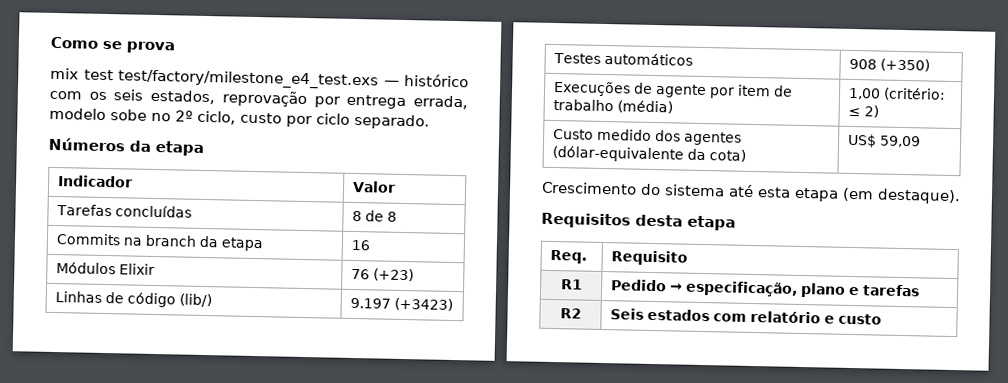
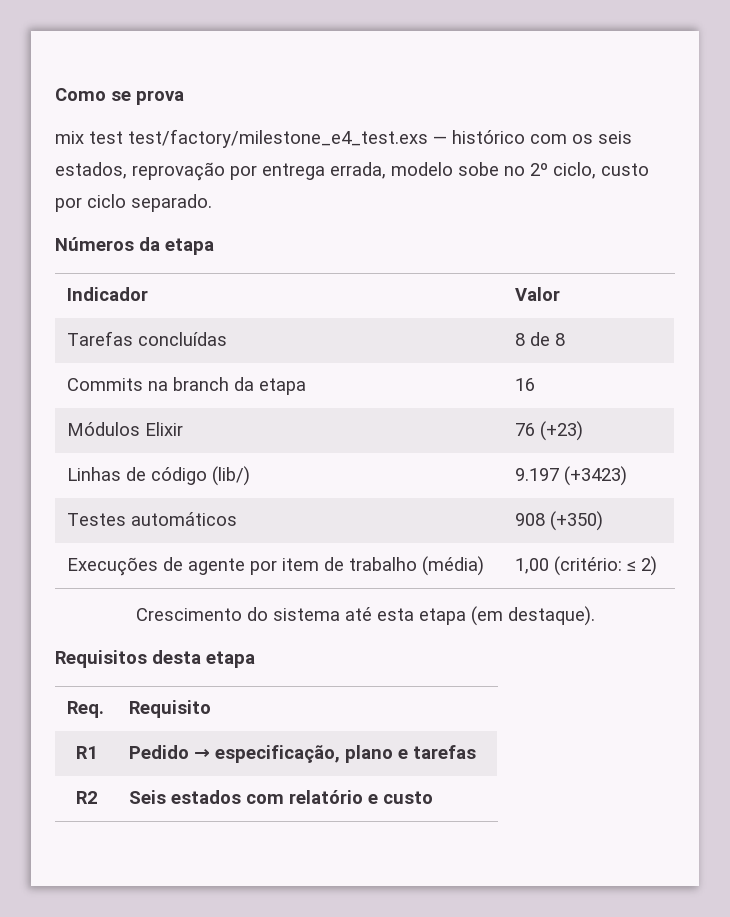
- Custo medido dos agentes (dólar-equivalente da cota) | US$ 59,09

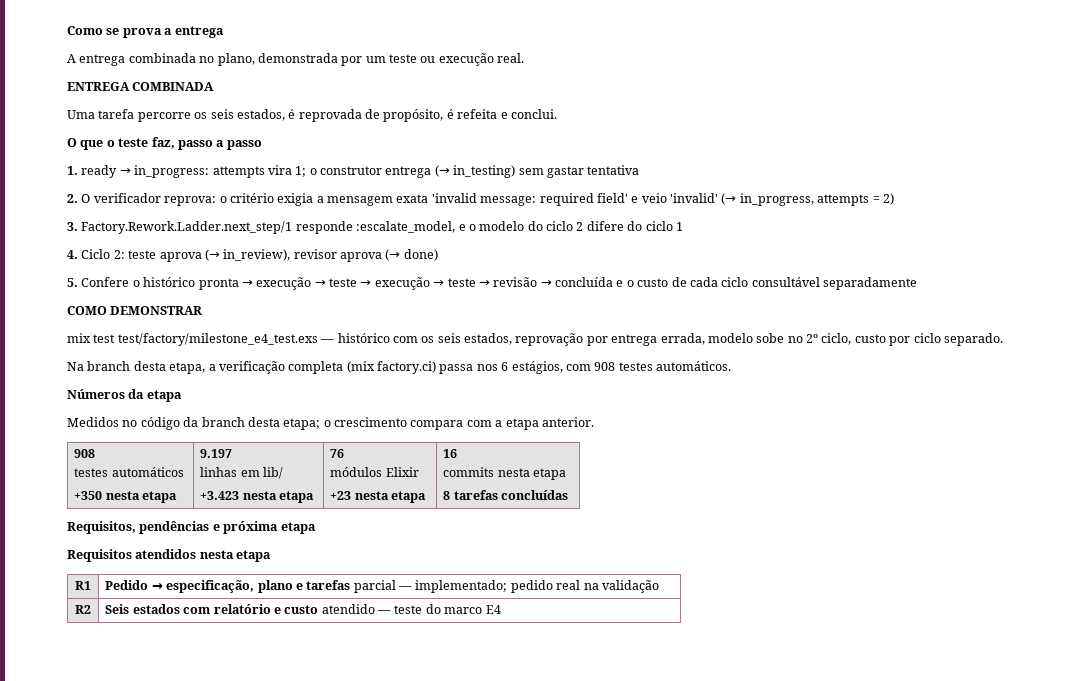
- Como se prova
+ Como se prova a entrega
+ A entrega combinada no plano, demonstrada por um teste ou execução real.
+ ENTREGA COMBINADA
+ Uma tarefa percorre os seis estados, é reprovada de propósito, é refeita e conclui.
+ O que o teste faz, passo a passo
+ 1. ready → in_progress: attempts vira 1; o construtor entrega (→ in_testing) sem gastar tentativa
+ 2. O verificador reprova: o critério exigia a mensagem exata 'invalid message: required field' e veio 'invalid' (→ in_progress, attempts = 2)
+ 3. Factory.Rework.Ladder.next_step/1 responde :escalate_model, e o modelo do ciclo 2 difere do ciclo 1
+ 4. Ciclo 2: teste aprova (→ in_review), revisor aprova (→ done)
+ 5. Confere o histórico pronta → execução → teste → execução → teste → revisão → concluída e o custo de cada ciclo consultável separadamente
+ COMO DEMONSTRAR
+ Na branch desta etapa, a verificação completa (mix factory.ci) passa nos 6 estágios, com 908 testes automáticos.
  Números da etapa
- Indicador | Valor
- Tarefas concluídas | 8 de 8
- Commits na branch da etapa | 16
- Módulos Elixir | 76 (+23)
- Linhas de código (lib/) | 9.197 (+3423)
- Testes automáticos | 908 (+350)
- Execuções de agente por item de trabalho (média) | 1,00 (critério: ≤ 2)
- Crescimento do sistema até esta etapa (em destaque).
+ Medidos no código da branch desta etapa; o crescimento compara com a etapa anterior.
+ 908
+ testes automáticos
+ +350 nesta etapa | 9.197
+ linhas em lib/
+ +3.423 nesta etapa | 76
+ módulos Elixir
+ +23 nesta etapa | 16
+ commits nesta etapa
+ 8 tarefas concluídas
+ Requisitos, pendências e próxima etapa
- Requisitos desta etapa
- Req. | Requisito
+ Requisitos atendidos nesta etapa
- R1 | Pedido → especificação, plano e tarefas
+ R1 | Pedido → especificação, plano e tarefas parcial — implementado; pedido real na validação
- R2 | Seis estados com relatório e custo
+ R2 | Seis estados com relatório e custo atendido — teste do marco E4

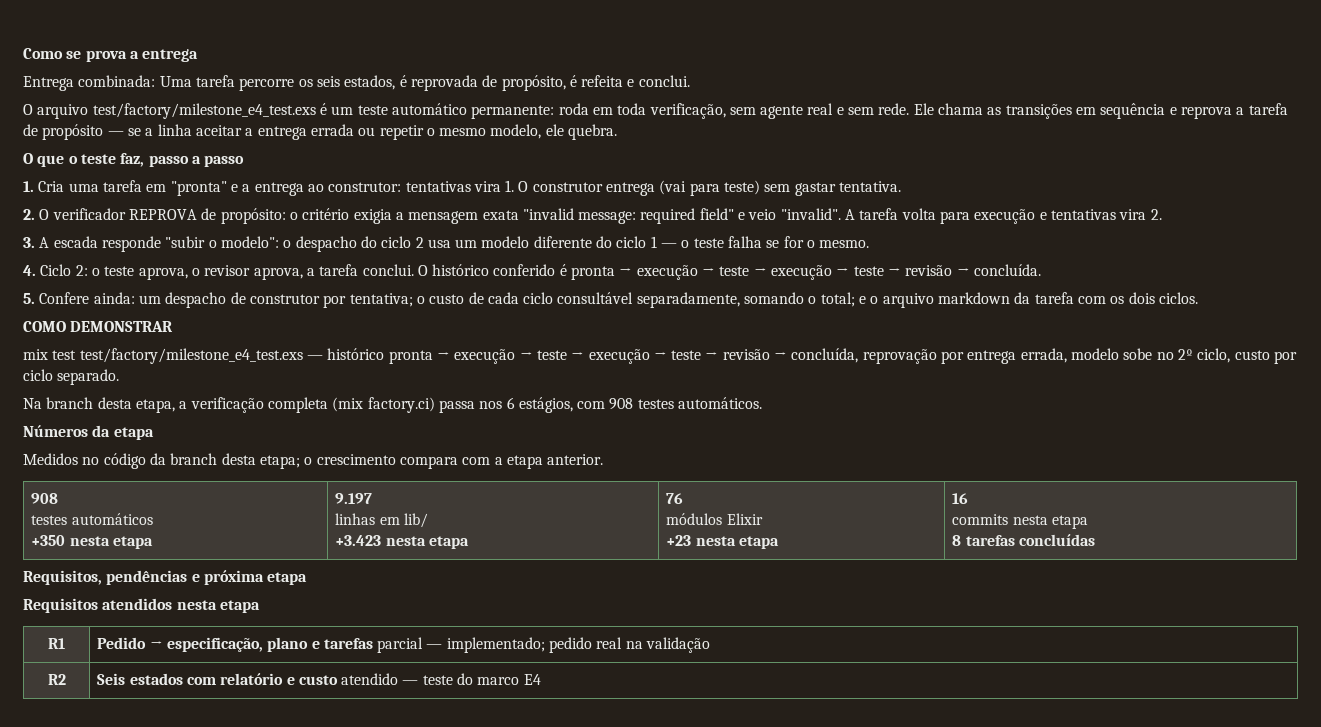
- A entrega combinada no plano, demonstrada por um teste ou execução real.
- ENTREGA COMBINADA
- Uma tarefa percorre os seis estados, é reprovada de propósito, é refeita e conclui.
+ Entrega combinada: Uma tarefa percorre os seis estados, é reprovada de propósito, é refeita e conclui.
+ O arquivo test/factory/milestone_e4_test.exs é um teste automático permanente: roda em toda verificação, sem agente real e sem rede. Ele chama as transições em sequência e reprova a tarefa de propósito — se a linha aceitar a entrega errada ou repetir o mesmo modelo, ele quebra.
- 1. ready → in_progress: attempts vira 1; o construtor entrega (→ in_testing) sem gastar tentativa
+ 1. Cria uma tarefa em "pronta" e a entrega ao construtor: tentativas vira 1. O construtor entrega (vai para teste) sem gastar tentativa.
- 2. O verificador reprova: o critério exigia a mensagem exata 'invalid message: required field' e veio 'invalid' (→ in_progress, attempts = 2)
- 3. Factory.Rework.Ladder.next_step/1 responde :escalate_model, e o modelo do ciclo 2 difere do ciclo 1
- 4. Ciclo 2: teste aprova (→ in_review), revisor aprova (→ done)
- 5. Confere o histórico pronta → execução → teste → execução → teste → revisão → concluída e o custo de cada ciclo consultável separadamente
+ 2. O verificador REPROVA de propósito: o critério exigia a mensagem exata "invalid message: required field" e veio "invalid". A tarefa volta para execução e tentativas vira 2.
+ 3. A escada responde "subir o modelo": o despacho do ciclo 2 usa um modelo diferente do ciclo 1 — o teste falha se for o mesmo.
+ 4. Ciclo 2: o teste aprova, o revisor aprova, a tarefa conclui. O histórico conferido é pronta → execução → teste → execução → teste → revisão → concluída.
+ 5. Confere ainda: um despacho de construtor por tentativa; o custo de cada ciclo consultável separadamente, somando o total; e o arquivo markdown da tarefa com os dois ciclos.
  COMO DEMONSTRAR
- mix test test/factory/milestone_e4_test.exs — histórico com os seis estados, reprovação por entrega errada, modelo sobe no 2º ciclo, custo por ciclo separado.
+ mix test test/factory/milestone_e4_test.exs — histórico pronta → execução → teste → execução → teste → revisão → concluída, reprovação por entrega errada, modelo sobe no 2º ciclo, custo por ciclo separado.

